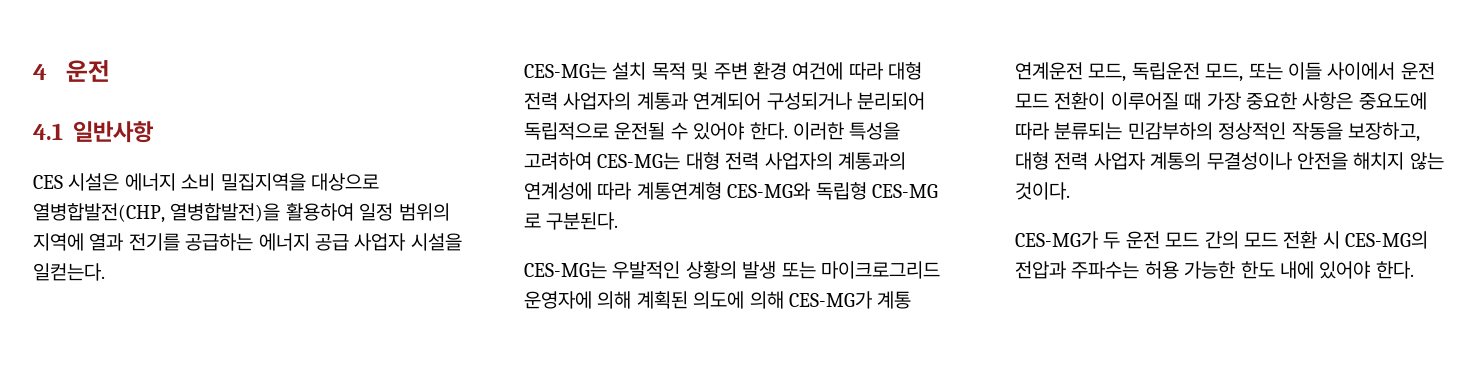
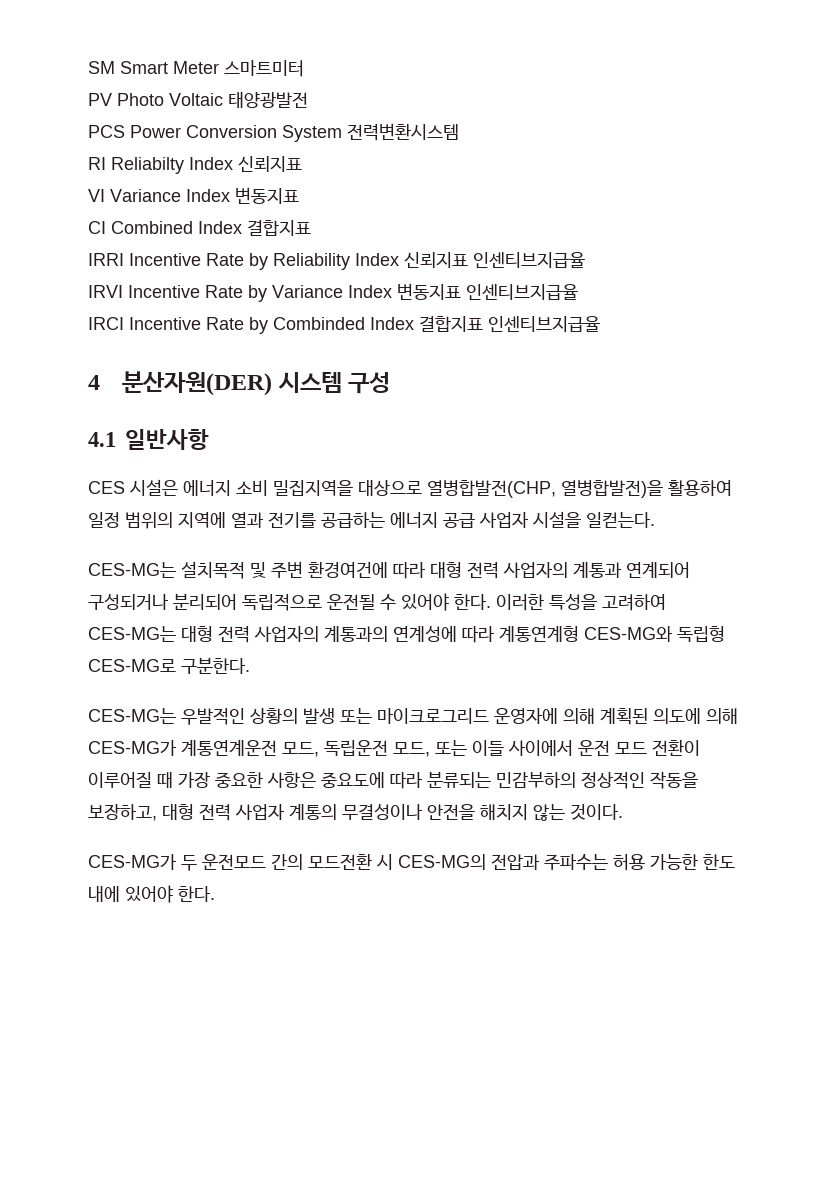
- 4 운전
+ SM Smart Meter 스마트미터
+ PV Photo Voltaic 태양광발전
+ PCS Power Conversion System 전력변환시스템
+ RI Reliabilty Index 신뢰지표
+ VI Variance Index 변동지표
+ CI Combined Index 결합지표
+ IRRI Incentive Rate by Reliability Index 신뢰지표 인센티브지급율
+ IRVI Incentive Rate by Variance Index 변동지표 인센티브지급율
+ IRCI Incentive Rate by Combinded Index 결합지표 인센티브지급율
+ 4 분산자원(DER) 시스템 구성
- CES-MG는 설치 목적 및 주변 환경 여건에 따라 대형 전력 사업자의 계통과 연계되어 구성되거나 분리되어 독립적으로 운전될 수 있어야 한다.
+ CES-MG는 설치목적 및 주변 환경여건에 따라 대형 전력 사업자의 계통과 연계되어 구성되거나 분리되어 독립적으로 운전될 수 있어야 한다.
- 이러한 특성을 고려하여 CES-MG는 대형 전력 사업자의 계통과의 연계성에 따라 계통연계형 CES-MG와 독립형 CES-MG 로 구분된다.
+ 이러한 특성을 고려하여 CES-MG는 대형 전력 사업자의 계통과의 연계성에 따라 계통연계형 CES-MG와 독립형 CES-MG로 구분한다.
- CES-MG는 우발적인 상황의 발생 또는 마이크로그리드 운영자에 의해 계획된 의도에 의해 CES-MG가 계통 연계운전 모드, 독립운전 모드, 또는 이들 사이에서 운전 모드 전환이 이루어질 때 가장 중요한 사항은 중요도에 따라 분류되는 민감부하의 정상적인 작동을 보장하고, 대형 전력 사업자 계통의 무결성이나 안전을 해치지 않는 것이다.
+ CES-MG는 우발적인 상황의 발생 또는 마이크로그리드 운영자에 의해 계획된 의도에 의해 CES-MG가 계통연계운전 모드, 독립운전 모드, 또는 이들 사이에서 운전 모드 전환이 이루어질 때 가장 중요한 사항은 중요도에 따라 분류되는 민감부하의 정상적인 작동을 보장하고, 대형 전력 사업자 계통의 무결성이나 안전을 해치지 않는 것이다.
- CES-MG가 두 운전 모드 간의 모드 전환 시 CES-MG의 전압과 주파수는 허용 가능한 한도 내에 있어야 한다.
+ CES-MG가 두 운전모드 간의 모드전환 시 CES-MG의 전압과 주파수는 허용 가능한 한도 내에 있어야 한다.

